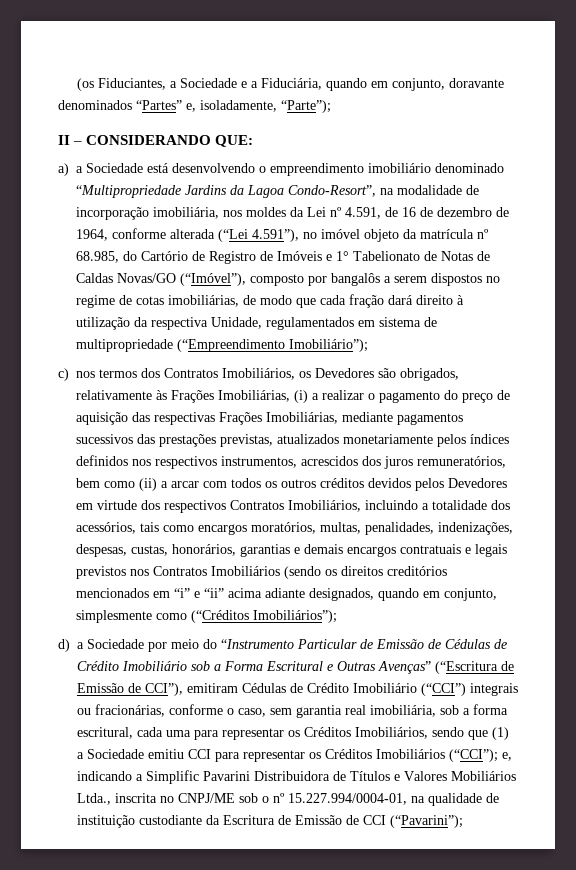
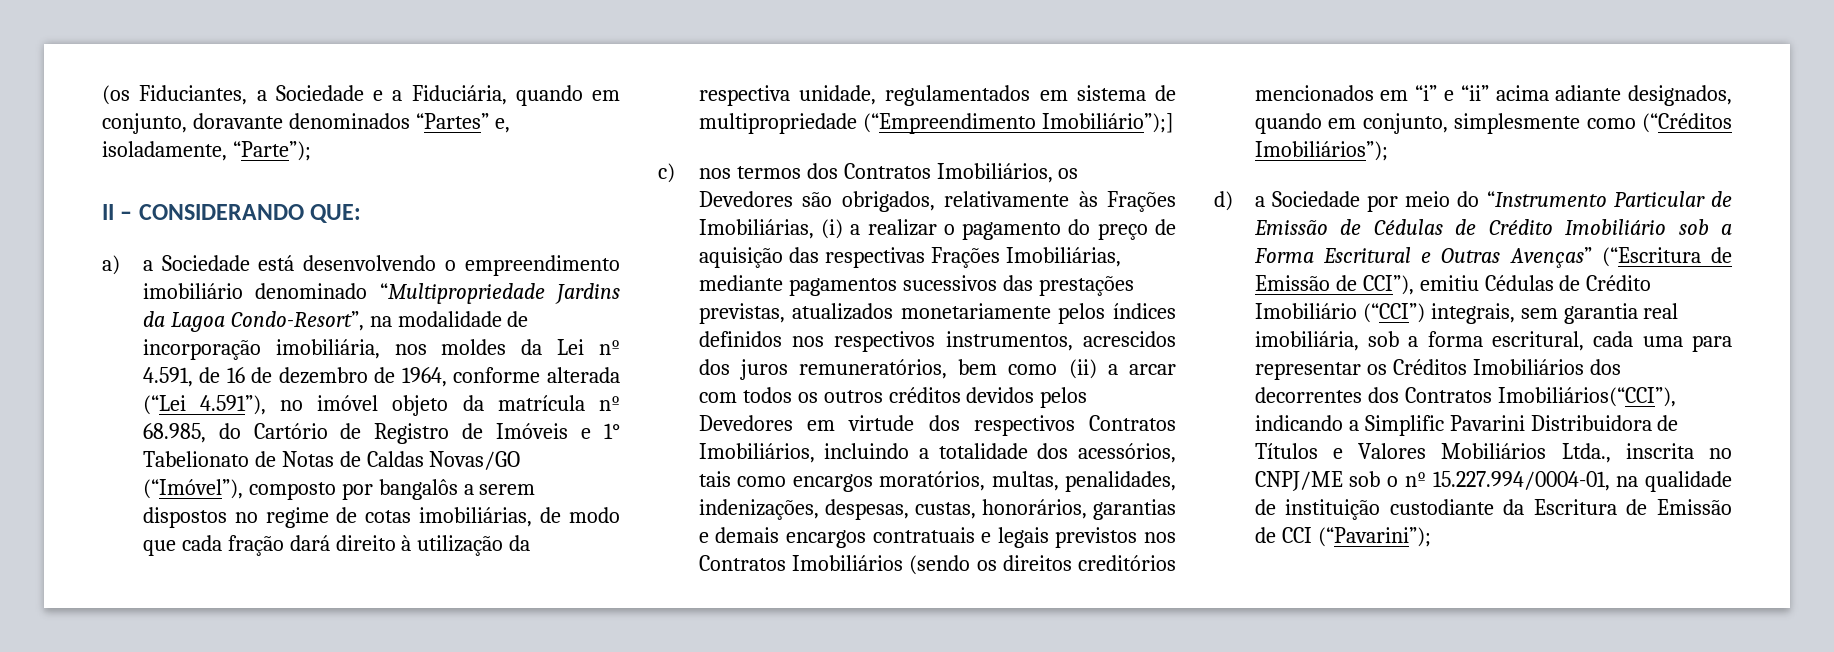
- a) a Sociedade está desenvolvendo o empreendimento imobiliário denominado “Multipropriedade Jardins da Lagoa Condo-Resort”, na modalidade de incorporação imobiliária, nos moldes da Lei nº 4.591, de 16 de dezembro de 1964, conforme alterada (“Lei 4.591”), no imóvel objeto da matrícula nº 68.985, do Cartório de Registro de Imóveis e 1° Tabelionato de Notas de Caldas Novas/GO (“Imóvel”), composto por bangalôs a serem dispostos no regime de cotas imobiliárias, de modo que cada fração dará direito à utilização da respectiva Unidade, regulamentados em sistema de multipropriedade (“Empreendimento Imobiliário”);
+ a) a Sociedade está desenvolvendo o empreendimento imobiliário denominado “Multipropriedade Jardins da Lagoa Condo-Resort”, na modalidade de incorporação imobiliária, nos moldes da Lei nº 4.591, de 16 de dezembro de 1964, conforme alterada (“Lei 4.591”), no imóvel objeto da matrícula nº 68.985, do Cartório de Registro de Imóveis e 1° Tabelionato de Notas de Caldas Novas/GO (“Imóvel”), composto por bangalôs a serem dispostos no regime de cotas imobiliárias, de modo que cada fração dará direito à utilização da respectiva unidade, regulamentados em sistema de multipropriedade (“Empreendimento Imobiliário”);]
- d) a Sociedade por meio do “Instrumento Particular de Emissão de Cédulas de Crédito Imobiliário sob a Forma Escritural e Outras Avenças” (“Escritura de Emissão de CCI”), emitiram Cédulas de Crédito Imobiliário (“CCI”) integrais ou fracionárias, conforme o caso, sem garantia real imobiliária, sob a forma escritural, cada uma para representar os Créditos Imobiliários, sendo que (1) a Sociedade emitiu CCI para representar os Créditos Imobiliários (“CCI”); e, indicando a Simplific Pavarini Distribuidora de Títulos e Valores Mobiliários Ltda., inscrita no CNPJ/ME sob o nº 15.227.994/0004-01, na qualidade de instituição custodiante da Escritura de Emissão de CCI (“Pavarini”);
+ d) a Sociedade por meio do “Instrumento Particular de Emissão de Cédulas de Crédito Imobiliário sob a Forma Escritural e Outras Avenças” (“Escritura de Emissão de CCI”), emitiu Cédulas de Crédito Imobiliário (“CCI”) integrais, sem garantia real imobiliária, sob a forma escritural, cada uma para representar os Créditos Imobiliários dos decorrentes dos Contratos Imobiliários(“CCI”), indicando a Simplific Pavarini Distribuidora de Títulos e Valores Mobiliários Ltda., inscrita no CNPJ/ME sob o nº 15.227.994/0004-01, na qualidade de instituição custodiante da Escritura de Emissão de CCI (“Pavarini”);

